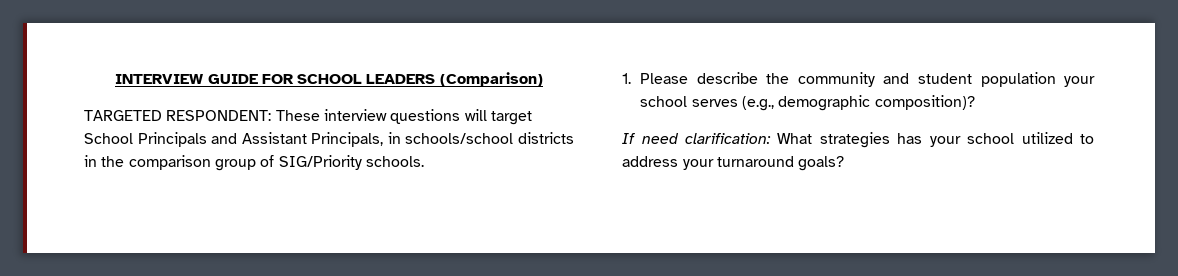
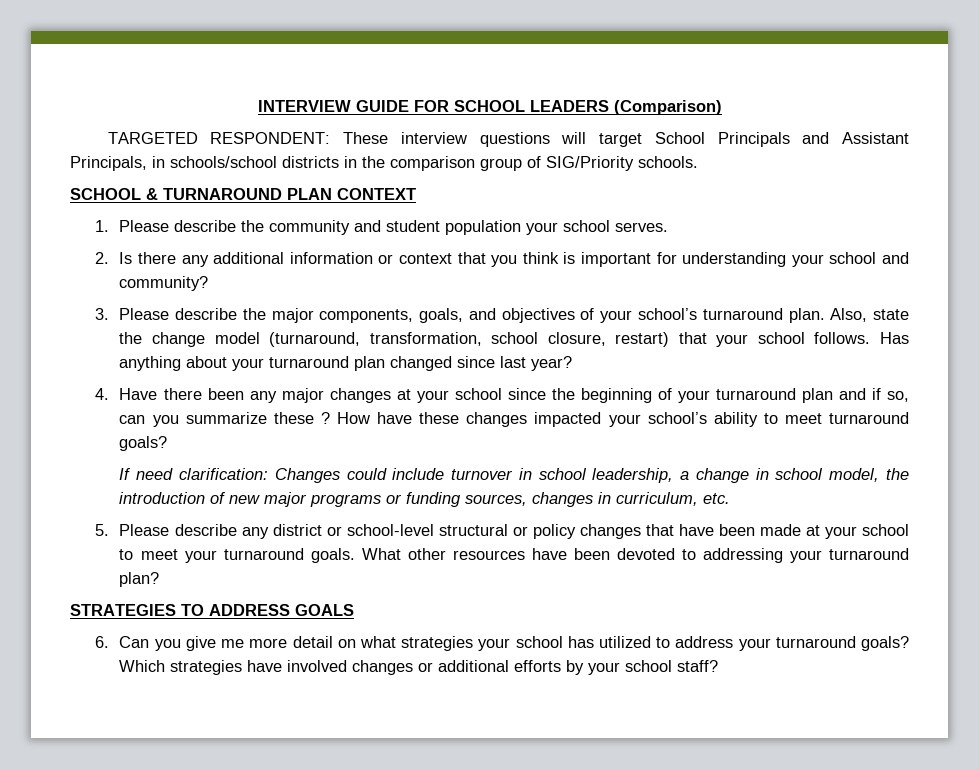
+ SCHOOL & TURNAROUND PLAN CONTEXT
- 1. Please describe the community and student population your school serves (e.g., demographic composition)?
- If need clarification: What strategies has your school utilized to address your turnaround goals?
+ 1. Please describe the community and student population your school serves.
+ 2. Is there any additional information or context that you think is important for understanding your school and community?
+ 3. Please describe the major components, goals, and objectives of your school’s turnaround plan. Also, state the change model (turnaround, transformation, school closure, restart) that your school follows. Has anything about your turnaround plan changed since last year?
+ 4. Have there been any major changes at your school since the beginning of your turnaround plan and if so, can you summarize these ? How have these changes impacted your school’s ability to meet turnaround goals?
+ If need clarification: Changes could include turnover in school leadership, a change in school model, the introduction of new major programs or funding sources, changes in curriculum, etc.
+ 5. Please describe any district or school-level structural or policy changes that have been made at your school to meet your turnaround goals. What other resources have been devoted to addressing your turnaround plan?
+ STRATEGIES TO ADDRESS GOALS
+ 6. Can you give me more detail on what strategies your school has utilized to address your turnaround goals?
+ Which strategies have involved changes or additional efforts by your school staff?

